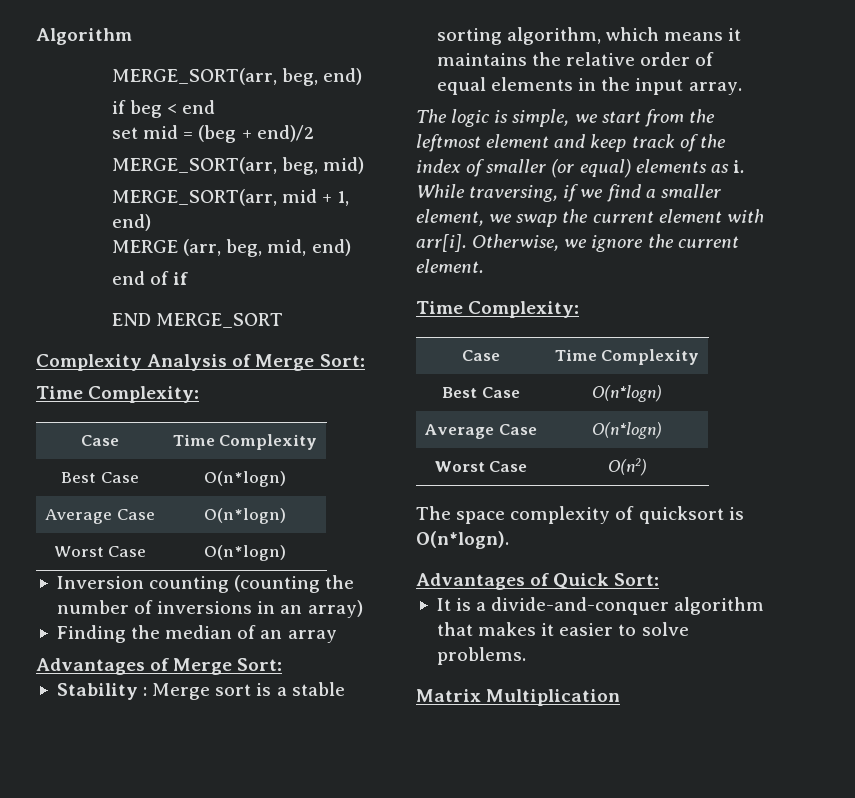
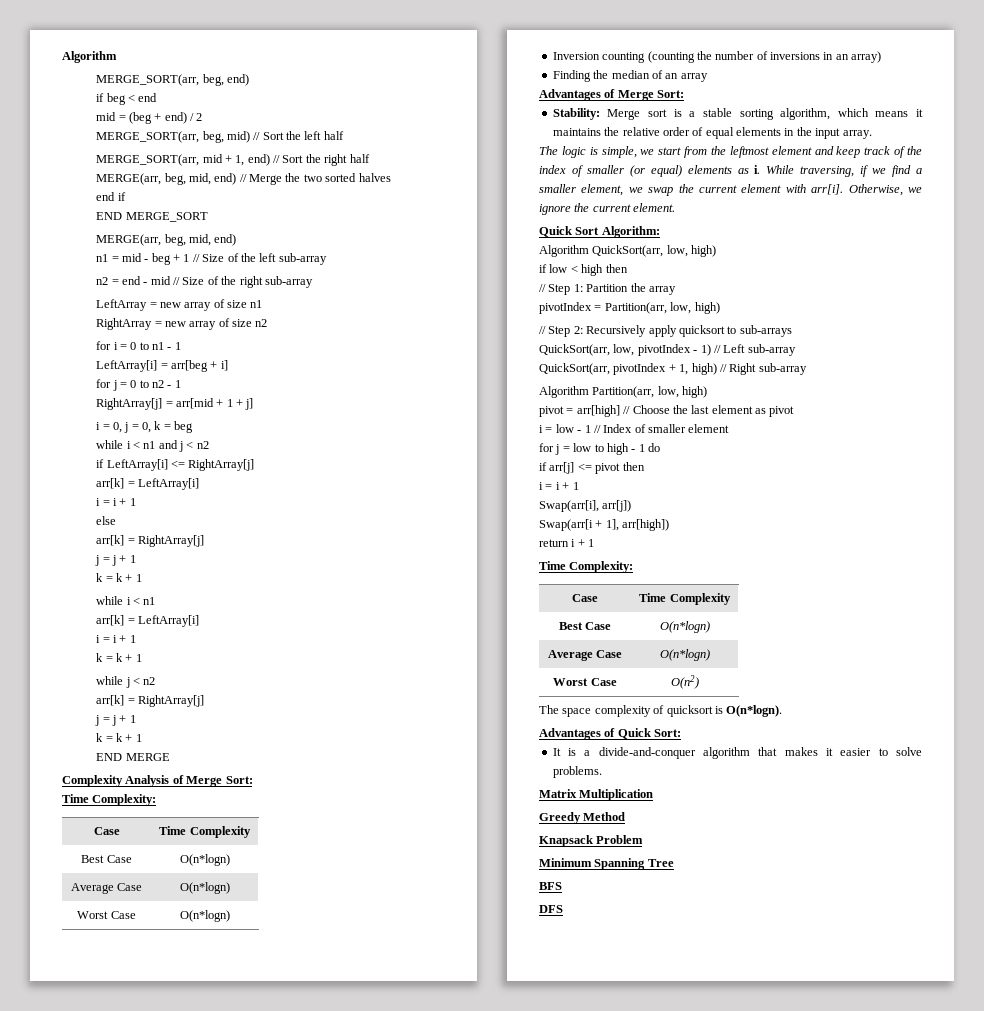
- set mid = (beg + end)/2
+ mid = (beg + end) / 2
- MERGE_SORT(arr, beg, mid)
+ MERGE_SORT(arr, beg, mid) // Sort the left half
- MERGE_SORT(arr, mid + 1, end)
- MERGE (arr, beg, mid, end)
- end of if
+ MERGE_SORT(arr, mid + 1, end) // Sort the right half
+ MERGE(arr, beg, mid, end) // Merge the two sorted halves
+ end if
  END MERGE_SORT
+ MERGE(arr, beg, mid, end)
+ n1 = mid - beg + 1 // Size of the left sub-array
+ n2 = end - mid // Size of the right sub-array
+ LeftArray = new array of size n1
+ RightArray = new array of size n2
+ for i = 0 to n1 - 1
+ LeftArray[i] = arr[beg + i]
+ for j = 0 to n2 - 1
+ RightArray[j] = arr[mid + 1 + j]
+ i = 0, j = 0, k = beg
+ while i < n1 and j < n2
+ if LeftArray[i] <= RightArray[j]
+ arr[k] = LeftArray[i]
+ i = i + 1
+ else
+ arr[k] = RightArray[j]
+ j = j + 1
+ k = k + 1
+ while i < n1
+ arr[k] = LeftArray[i]
+ i = i + 1
+ k = k + 1
+ while j < n2
+ arr[k] = RightArray[j]
+ j = j + 1
+ k = k + 1
+ END MERGE
- Stability : Merge sort is a stable sorting algorithm, which means it maintains the relative order of equal elements in the input array.
+ Stability: Merge sort is a stable sorting algorithm, which means it maintains the relative order of equal elements in the input array.
+ Quick Sort Algorithm:
+ Algorithm QuickSort(arr, low, high)
+ if low < high then
+ // Step 1: Partition the array
+ pivotIndex = Partition(arr, low, high)
+ // Step 2: Recursively apply quicksort to sub-arrays
+ QuickSort(arr, low, pivotIndex - 1) // Left sub-array
+ QuickSort(arr, pivotIndex + 1, high) // Right sub-array
+ Algorithm Partition(arr, low, high)
+ pivot = arr[high] // Choose the last element as pivot
+ i = low - 1 // Index of smaller element
+ for j = low to high - 1 do
+ if arr[j] <= pivot then
+ i = i + 1
+ Swap(arr[i], arr[j])
+ Swap(arr[i + 1], arr[high])
+ return i + 1
+ Greedy Method
+ Knapsack Problem
+ Minimum Spanning Tree
+ BFS
+ DFS

